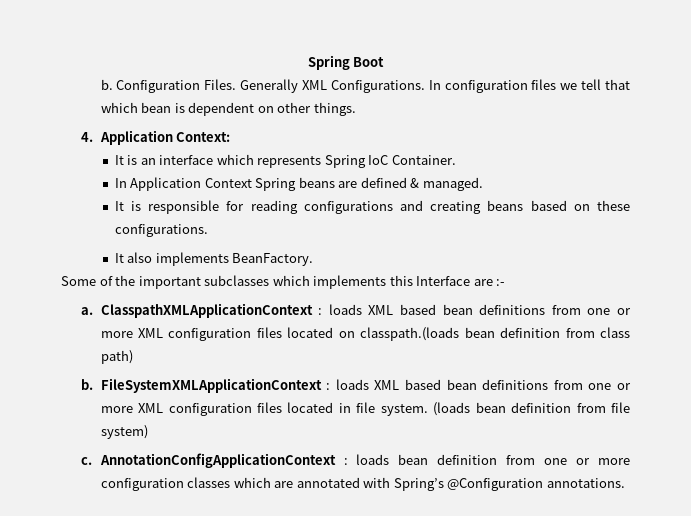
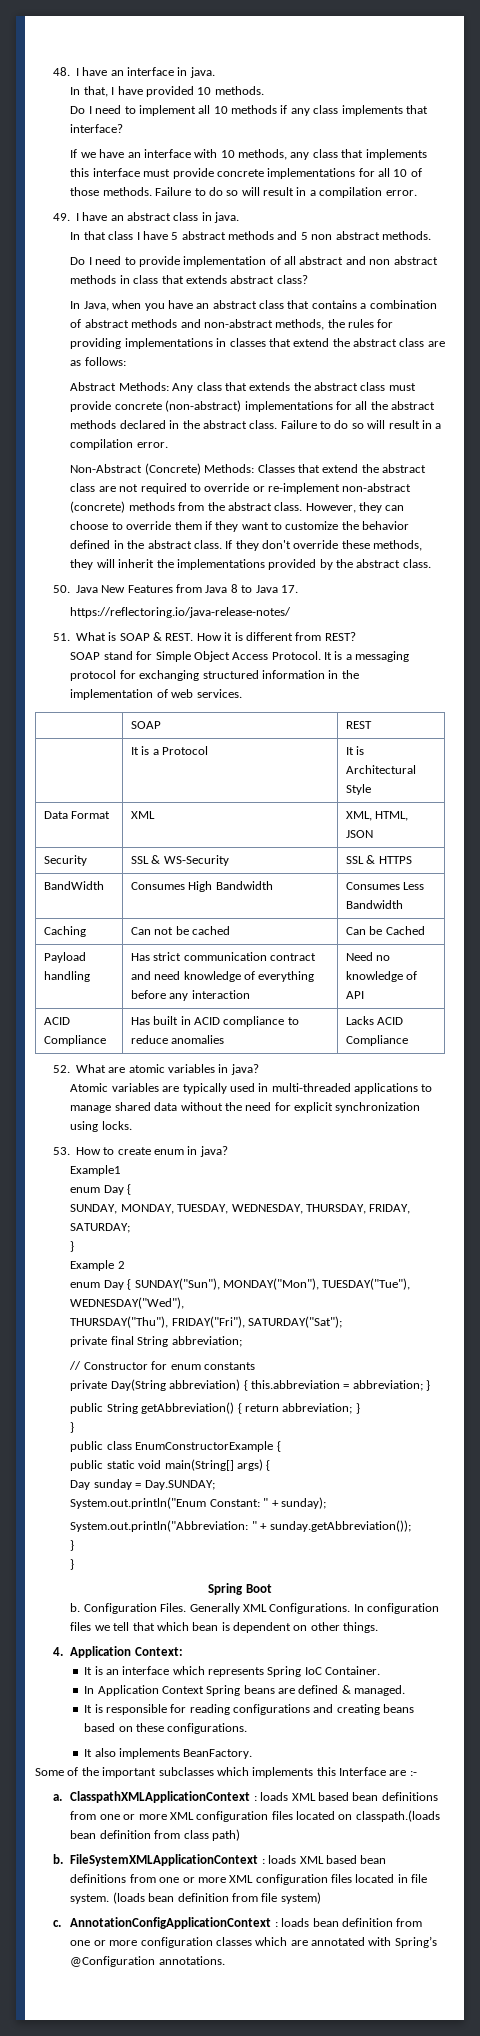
+ 48. I have an interface in java.
+ In that, I have provided 10 methods.
+ Do I need to implement all 10 methods if any class implements that interface?
+ If we have an interface with 10 methods, any class that implements this interface must provide concrete implementations for all 10 of those methods. Failure to do so will result in a compilation error.
+ 49. I have an abstract class in java.
+ In that class I have 5 abstract methods and 5 non abstract methods.
+ Do I need to provide implementation of all abstract and non abstract methods in class that extends abstract class?
+ In Java, when you have an abstract class that contains a combination of abstract methods and non-abstract methods, the rules for providing implementations in classes that extend the abstract class are as follows:
+ Abstract Methods: Any class that extends the abstract class must provide concrete (non-abstract) implementations for all the abstract methods declared in the abstract class. Failure to do so will result in a compilation error.
+ Non-Abstract (Concrete) Methods: Classes that extend the abstract class are not required to override or re-implement non-abstract (concrete) methods from the abstract class. However, they can choose to override them if they want to customize the behavior defined in the abstract class. If they don't override these methods, they will inherit the implementations provided by the abstract class.
+ 50. Java New Features from Java 8 to Java 17.
+ https://reflectoring.io/java-release-notes/
+ 51. What is SOAP & REST. How it is different from REST?
+ SOAP stand for Simple Object Access Protocol. It is a messaging protocol for exchanging structured information in the implementation of web services.
+ | SOAP | REST
+ | It is a Protocol | It is Architectural Style
+ Data Format | XML | XML, HTML, JSON
+ Security | SSL & WS-Security | SSL & HTTPS
+ BandWidth | Consumes High Bandwidth | Consumes Less Bandwidth
+ Caching | Can not be cached | Can be Cached
+ Payload handling | Has strict communication contract and need knowledge of everything before any interaction | Need no knowledge of API
+ ACID Compliance | Has built in ACID compliance to reduce anomalies | Lacks ACID Compliance
+ 52. What are atomic variables in java?
+ Atomic variables are typically used in multi-threaded applications to manage shared data without the need for explicit synchronization using locks.
+ 53. How to create enum in java?
+ Example1
+ enum Day {
+ SUNDAY, MONDAY, TUESDAY, WEDNESDAY, THURSDAY, FRIDAY, SATURDAY;
+ }
+ Example 2
+ enum Day { SUNDAY("Sun"), MONDAY("Mon"), TUESDAY("Tue"), WEDNESDAY("Wed"),
+ THURSDAY("Thu"), FRIDAY("Fri"), SATURDAY("Sat");
+ private final String abbreviation;
+ // Constructor for enum constants
+ private Day(String abbreviation) { this.abbreviation = abbreviation; }
+ public String getAbbreviation() { return abbreviation; }
+ }
+ public class EnumConstructorExample {
+ public static void main(String[] args) {
+ Day sunday = Day.SUNDAY;
+ System.out.println("Enum Constant: " + sunday);
+ System.out.println("Abbreviation: " + sunday.getAbbreviation());
+ }
+ }

